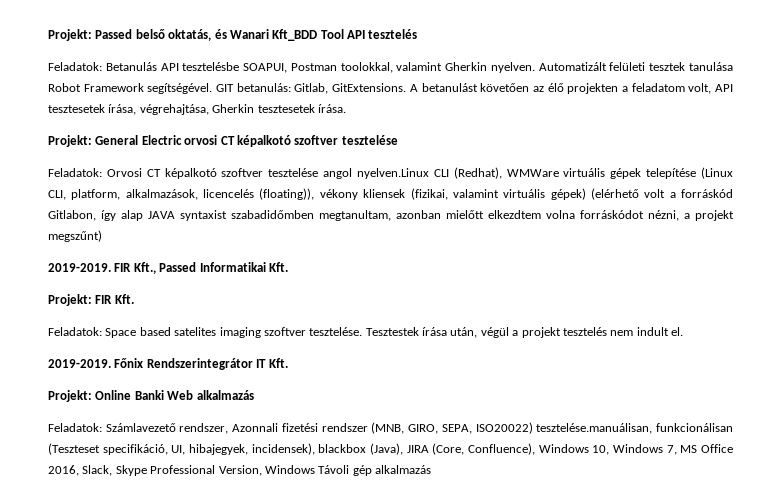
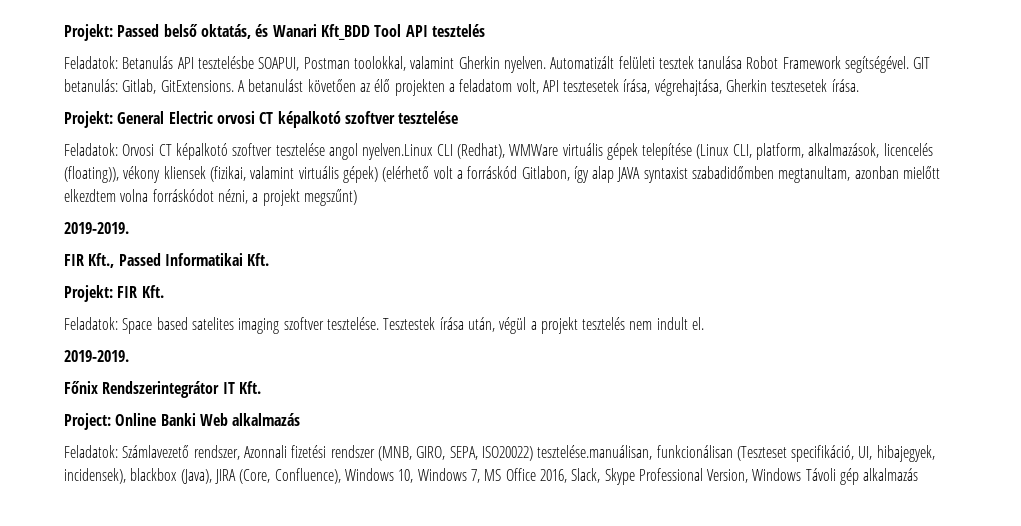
  Feladatok: Orvosi CT képalkotó szoftver tesztelése angol nyelven.Linux CLI (Redhat), WMWare virtuális gépek telepítése (Linux CLI, platform, alkalmazások, licencelés (floating)), vékony kliensek (fizikai, valamint virtuális gépek) (elérhető volt a forráskód Gitlabon, így alap JAVA syntaxist szabadidőmben megtanultam, azonban mielőtt elkezdtem volna forráskódot nézni, a projekt megszűnt)
- 2019-2019. FIR Kft., Passed Informatikai Kft.
+ 2019-2019.
+ FIR Kft., Passed Informatikai Kft.
  Tesztestek írása után, végül a projekt tesztelés nem indult el.
- 2019-2019. Főnix Rendszerintegrátor IT Kft.
+ 2019-2019.
+ Főnix Rendszerintegrátor IT Kft.
- Projekt: Online Banki Web alkalmazás
+ Project: Online Banki Web alkalmazás

